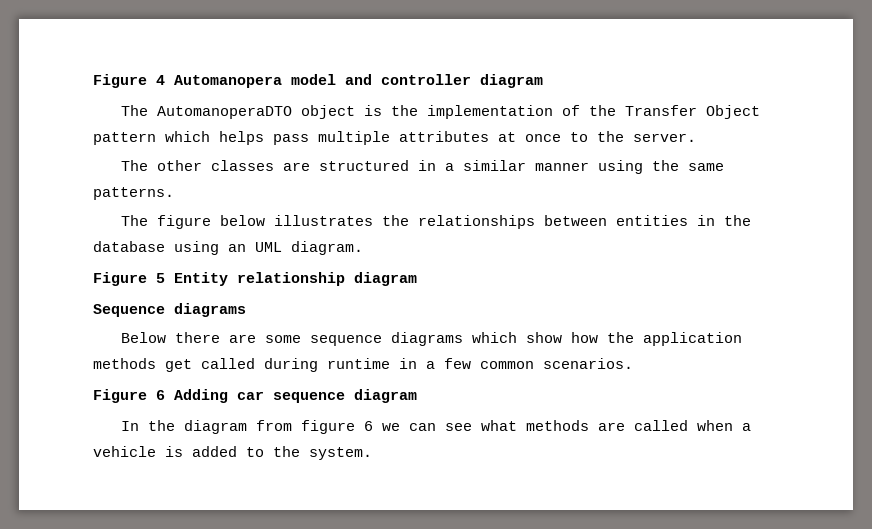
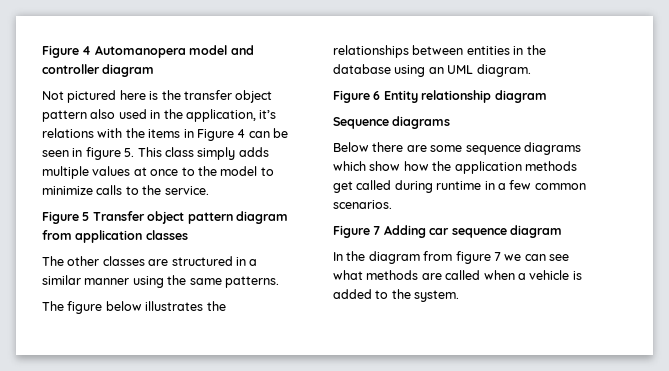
- The AutomanoperaDTO object is the implementation of the Transfer Object pattern which helps pass multiple attributes at once to the server.
+ Not pictured here is the transfer object pattern also used in the application, it’s relations with the items in Figure 4 can be seen in figure 5. This class simply adds multiple values at once to the model to minimize calls to the service.
+ Figure 5 Transfer object pattern diagram from application classes
- Figure 5 Entity relationship diagram
+ Figure 6 Entity relationship diagram
- Figure 6 Adding car sequence diagram
+ Figure 7 Adding car sequence diagram
- In the diagram from figure 6 we can see what methods are called when a vehicle is added to the system.
+ In the diagram from figure 7 we can see what methods are called when a vehicle is added to the system.

